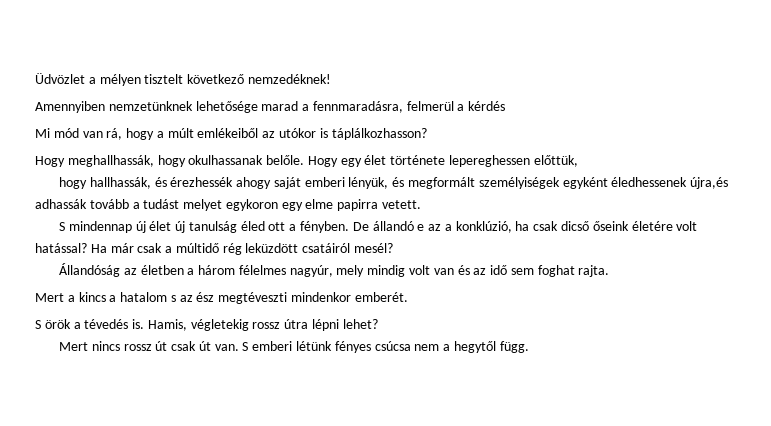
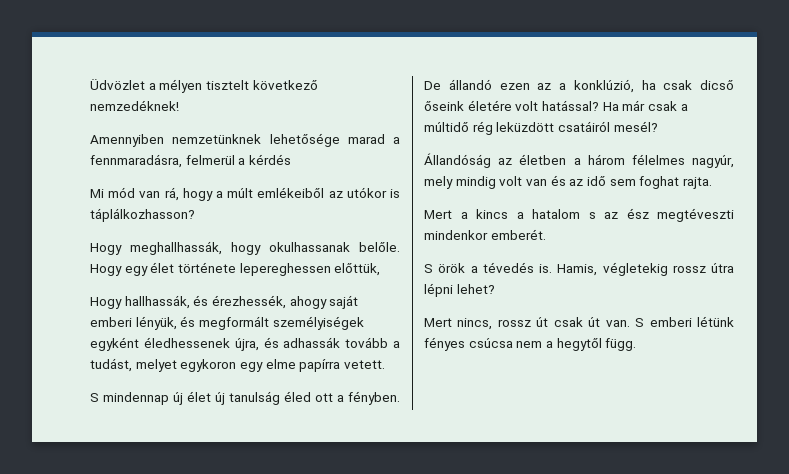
- hogy hallhassák, és érezhessék ahogy saját emberi lényük, és megformált személyiségek egyként éledhessenek újra,és adhassák tovább a tudást melyet egykoron egy elme papirra vetett.
+ Hogy hallhassák, és érezhessék, ahogy saját emberi lényük, és megformált személyiségek egyként éledhessenek újra, és adhassák tovább a tudást, melyet egykoron egy elme papírra vetett.
- De állandó e az a konklúzió, ha csak dicső őseink életére volt hatással?
+ De állandó ezen az a konklúzió, ha csak dicső őseink életére volt hatással?
- Mert nincs rossz út csak út van.
+ Mert nincs, rossz út csak út van.

